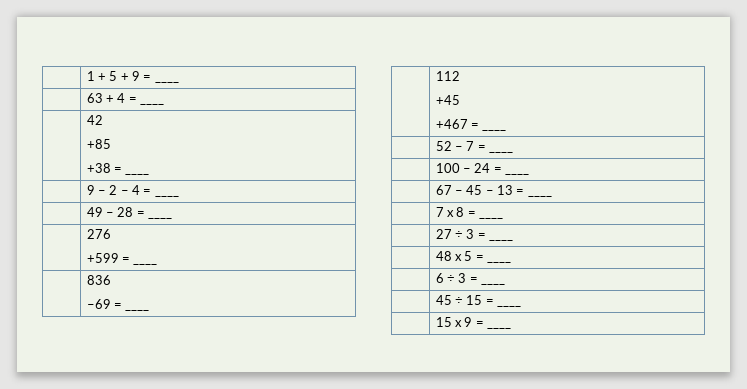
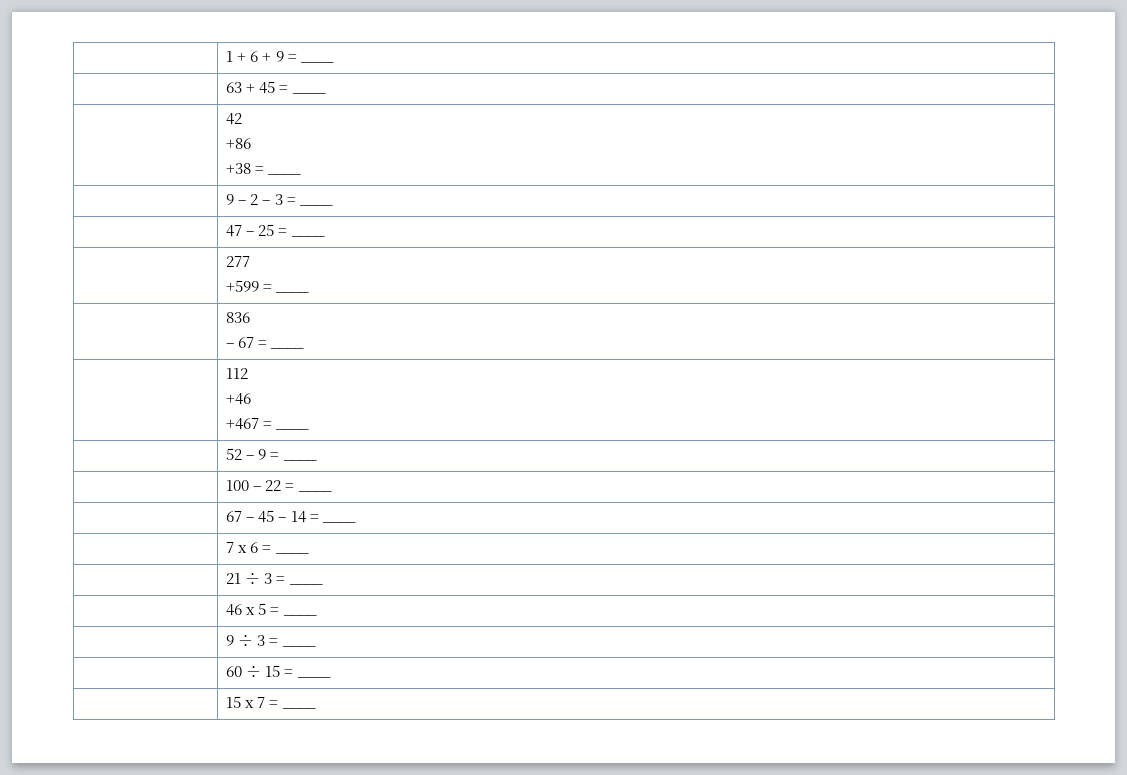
- | 1 + 5 + 9 = ____
+ | 1 + 6 + 9 = ____
- | 63 + 4 = ____
+ | 63 + 45 = ____
  | 42
- +85
+ +86
- | 9 – 2 – 4 = ____
- | 49 – 28 = ____
- | 276
+ | 9 – 2 – 3 = ____
+ | 47 – 25 = ____
+ | 277
  | 836
- –69 = ____
+ – 67 = ____
  | 112
- +45
+ +46
- | 52 – 7 = ____
+ | 52 – 9 = ____
- | 100 – 24 = ____
+ | 100 – 22 = ____
- | 67 – 45 – 13 = ____
+ | 67 – 45 – 14 = ____
- | 7 x 8 = ____
- | 27 ÷ 3 = ____
- | 48 x 5 = ____
+ | 7 x 6 = ____
+ | 21 ÷ 3 = ____
+ | 46 x 5 = ____
- | 6 ÷ 3 = ____
- | 45 ÷ 15 = ____
+ | 9 ÷ 3 = ____
+ | 60 ÷ 15 = ____
- | 15 x 9 = ____
+ | 15 x 7 = ____

